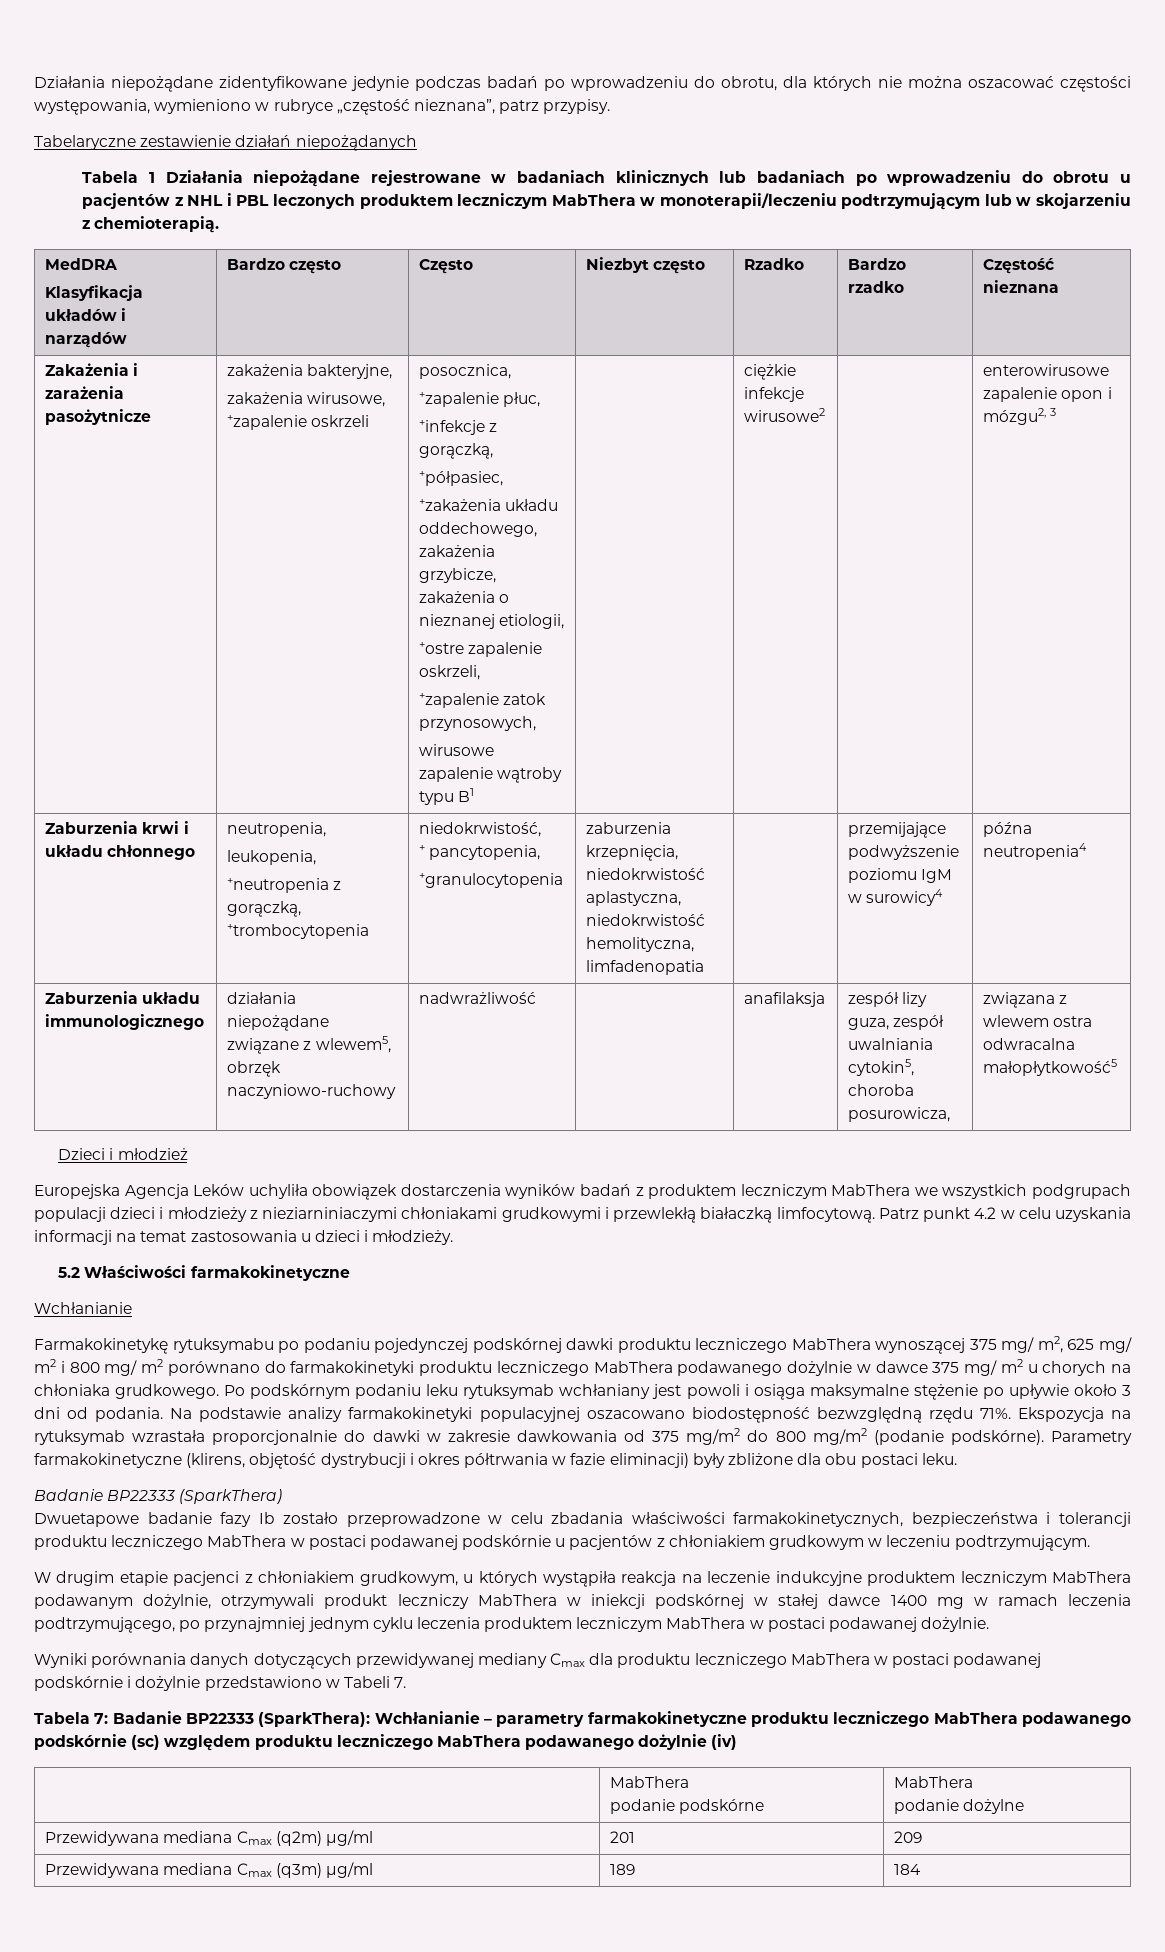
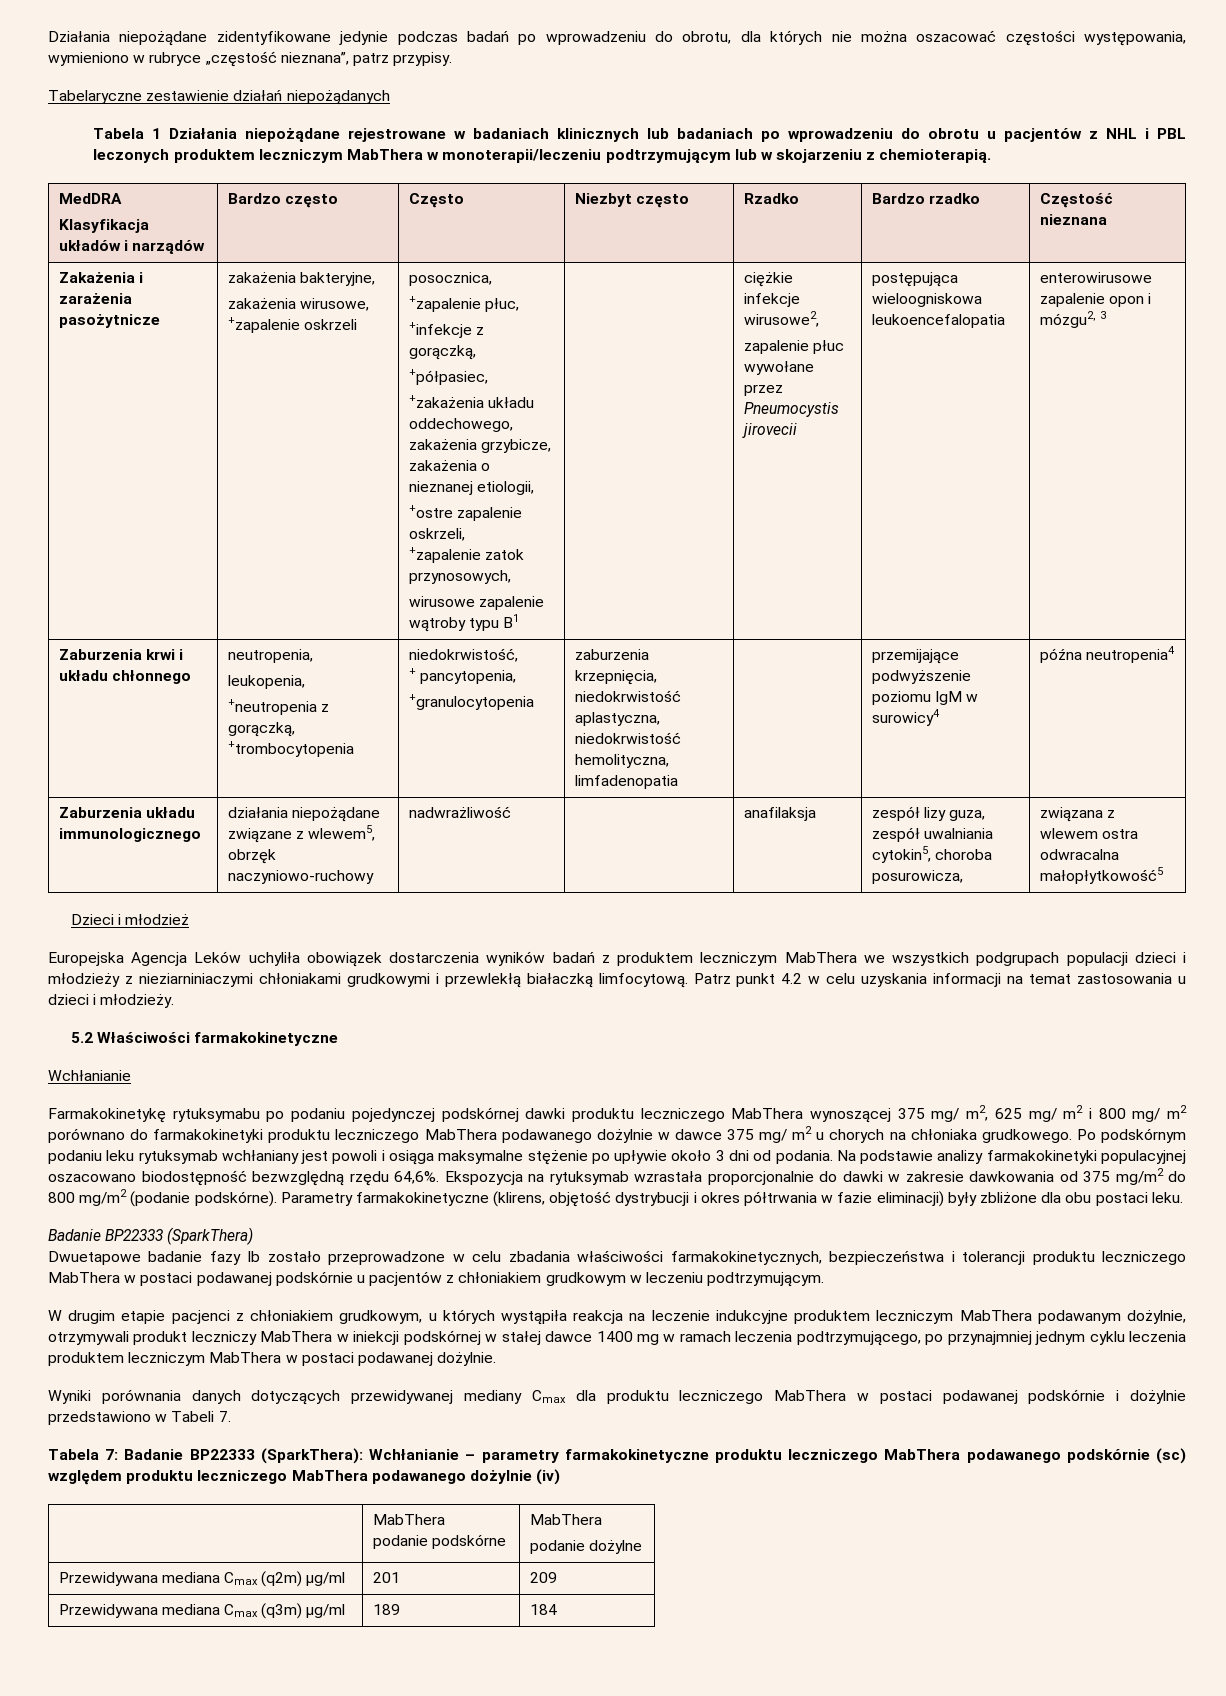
- ciężkie infekcje wirusowe2
+ ciężkie infekcje wirusowe2,
+ zapalenie płuc wywołane przez Pneumocystis jirovecii | postępująca wieloogniskowa leukoencefalopatia
- Na podstawie analizy farmakokinetyki populacyjnej oszacowano biodostępność bezwzględną rzędu 71%.
+ Na podstawie analizy farmakokinetyki populacyjnej oszacowano biodostępność bezwzględną rzędu 64,6%.

